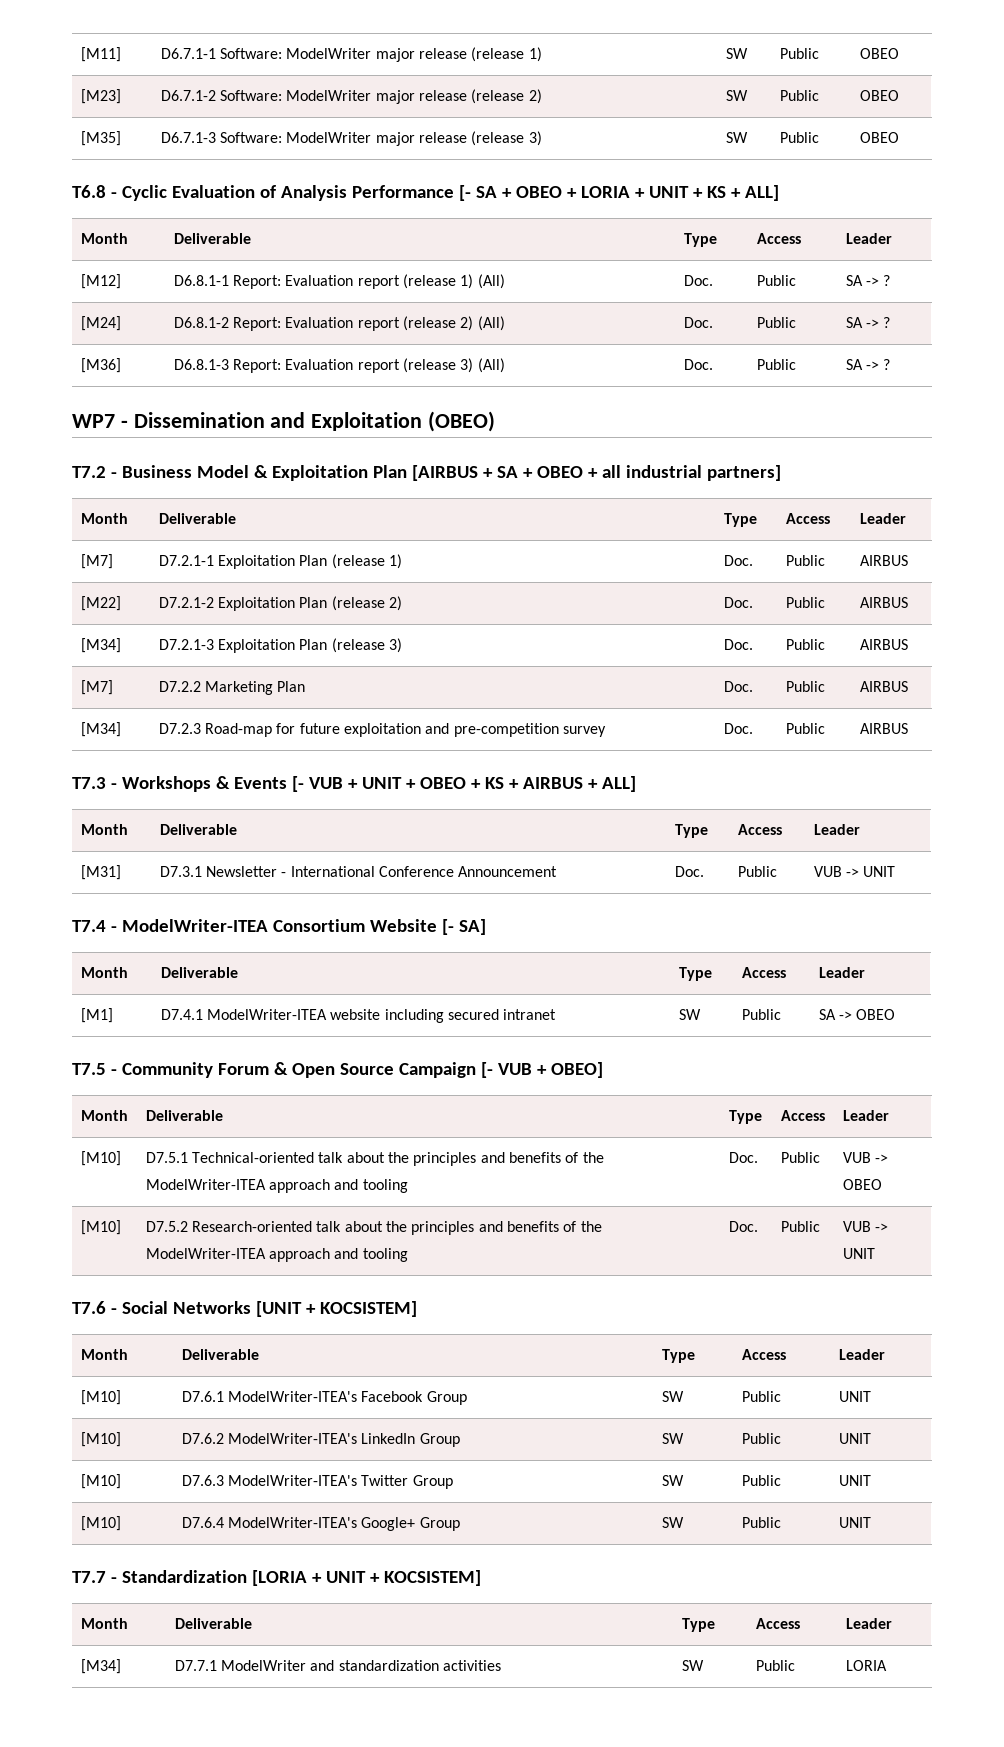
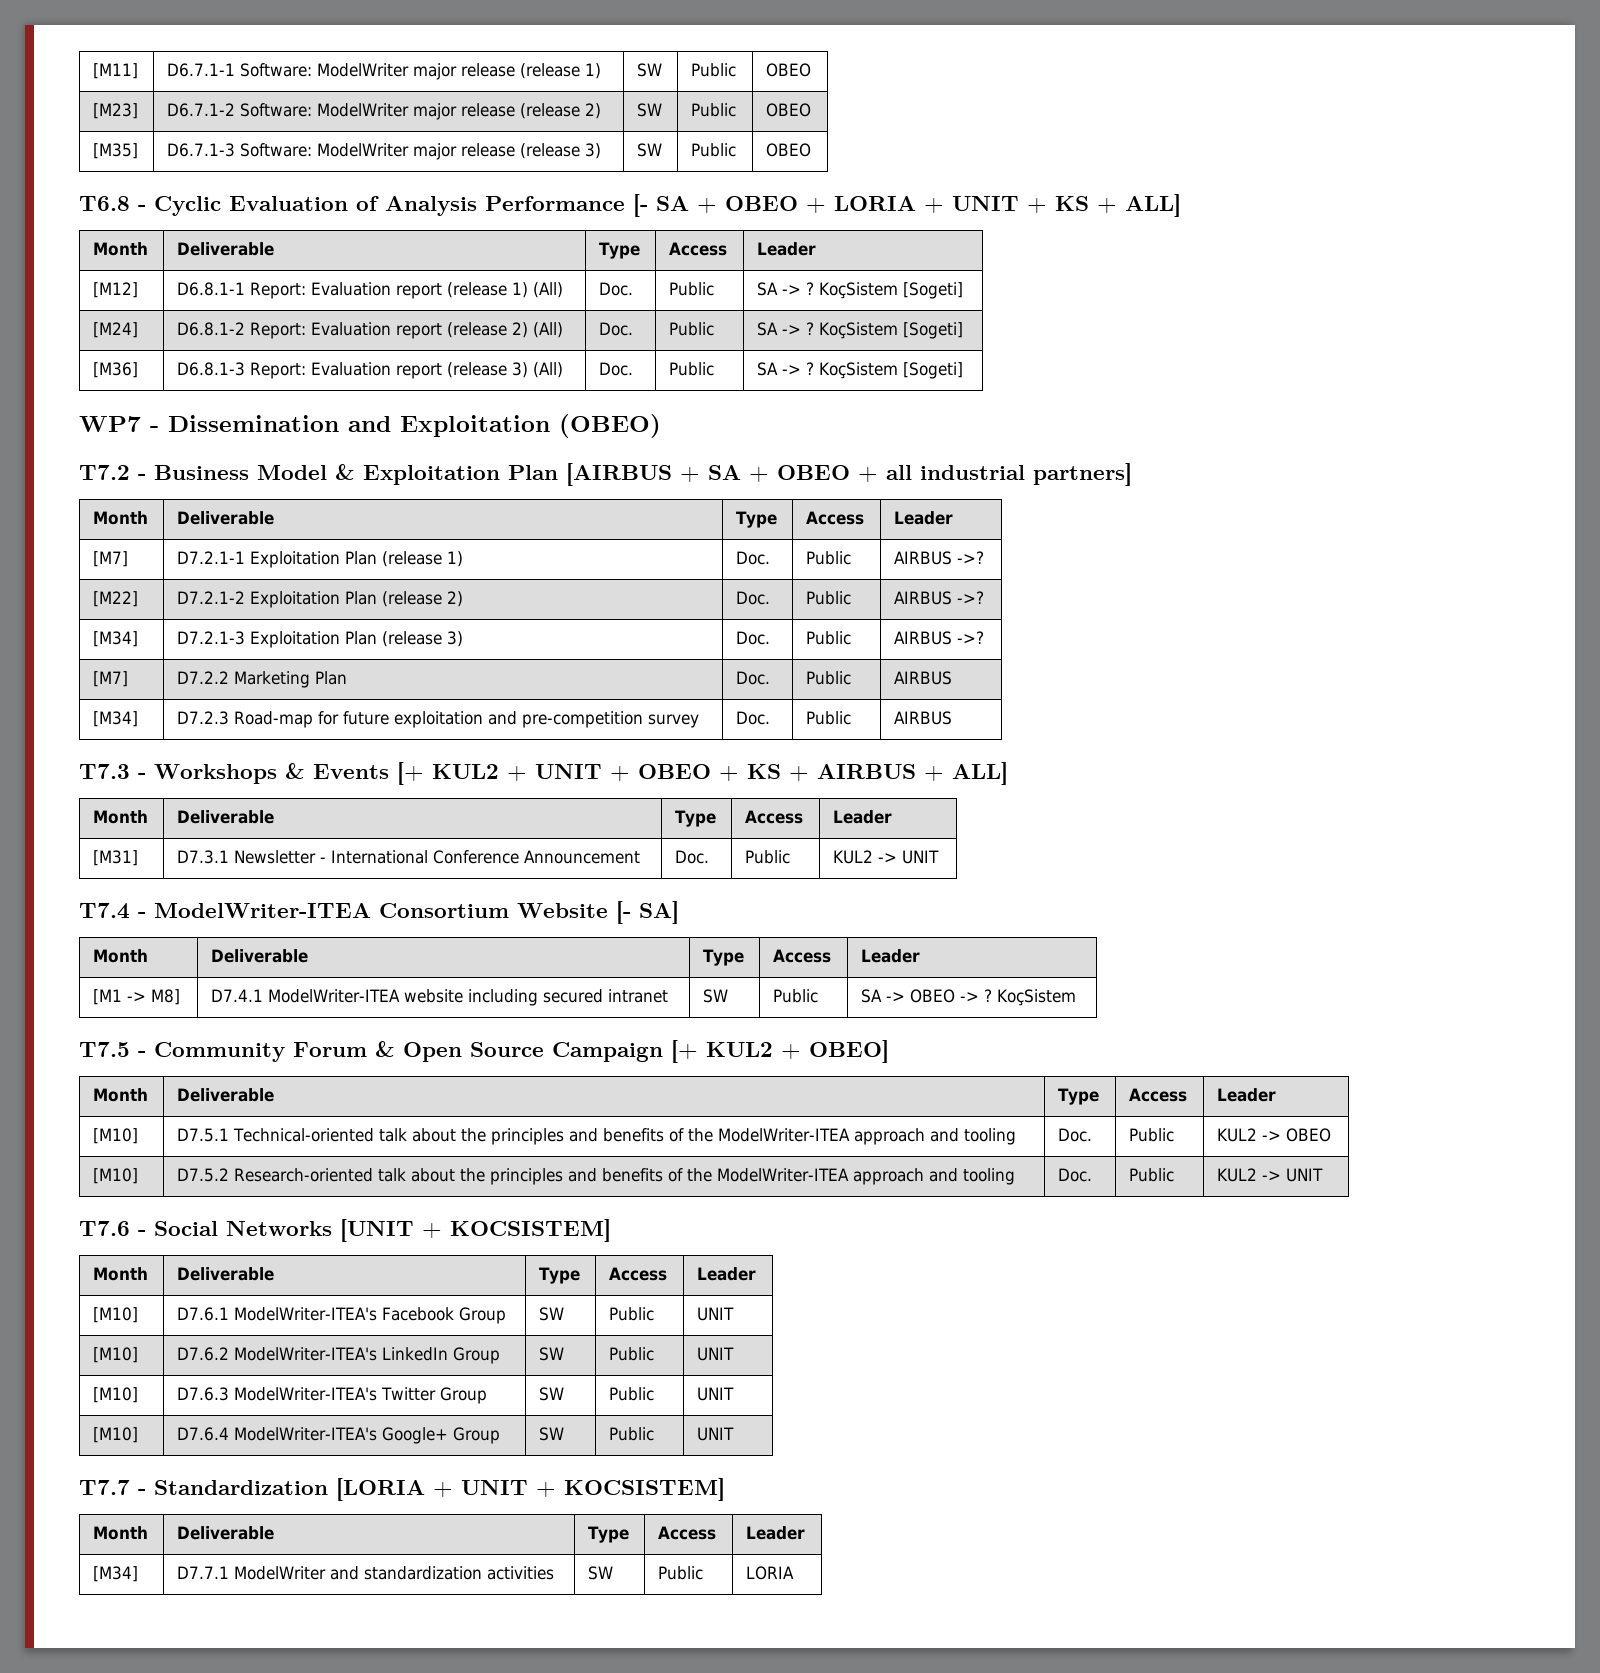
- [M12] | D6.8.1-1 Report: Evaluation report (release 1) (All) | Doc. | Public | SA -> ?
+ [M12] | D6.8.1-1 Report: Evaluation report (release 1) (All) | Doc. | Public | SA -> ? KoçSistem [Sogeti]
- [M24] | D6.8.1-2 Report: Evaluation report (release 2) (All) | Doc. | Public | SA -> ?
+ [M24] | D6.8.1-2 Report: Evaluation report (release 2) (All) | Doc. | Public | SA -> ? KoçSistem [Sogeti]
- [M36] | D6.8.1-3 Report: Evaluation report (release 3) (All) | Doc. | Public | SA -> ?
+ [M36] | D6.8.1-3 Report: Evaluation report (release 3) (All) | Doc. | Public | SA -> ? KoçSistem [Sogeti]
- [M7] | D7.2.1-1 Exploitation Plan (release 1) | Doc. | Public | AIRBUS
+ [M7] | D7.2.1-1 Exploitation Plan (release 1) | Doc. | Public | AIRBUS ->?
- [M22] | D7.2.1-2 Exploitation Plan (release 2) | Doc. | Public | AIRBUS
+ [M22] | D7.2.1-2 Exploitation Plan (release 2) | Doc. | Public | AIRBUS ->?
- [M34] | D7.2.1-3 Exploitation Plan (release 3) | Doc. | Public | AIRBUS
+ [M34] | D7.2.1-3 Exploitation Plan (release 3) | Doc. | Public | AIRBUS ->?
- T7.3 - Workshops & Events [- VUB + UNIT + OBEO + KS + AIRBUS + ALL]
+ T7.3 - Workshops & Events [+ KUL2 + UNIT + OBEO + KS + AIRBUS + ALL]
- [M31] | D7.3.1 Newsletter - International Conference Announcement | Doc. | Public | VUB -> UNIT
+ [M31] | D7.3.1 Newsletter - International Conference Announcement | Doc. | Public | KUL2 -> UNIT
- [M1] | D7.4.1 ModelWriter-ITEA website including secured intranet | SW | Public | SA -> OBEO
+ [M1 -> M8] | D7.4.1 ModelWriter-ITEA website including secured intranet | SW | Public | SA -> OBEO -> ? KoçSistem
- T7.5 - Community Forum & Open Source Campaign [- VUB + OBEO]
+ T7.5 - Community Forum & Open Source Campaign [+ KUL2 + OBEO]
- [M10] | D7.5.1 Technical-oriented talk about the principles and benefits of the ModelWriter-ITEA approach and tooling | Doc. | Public | VUB -> OBEO
+ [M10] | D7.5.1 Technical-oriented talk about the principles and benefits of the ModelWriter-ITEA approach and tooling | Doc. | Public | KUL2 -> OBEO
- [M10] | D7.5.2 Research-oriented talk about the principles and benefits of the ModelWriter-ITEA approach and tooling | Doc. | Public | VUB -> UNIT
+ [M10] | D7.5.2 Research-oriented talk about the principles and benefits of the ModelWriter-ITEA approach and tooling | Doc. | Public | KUL2 -> UNIT

